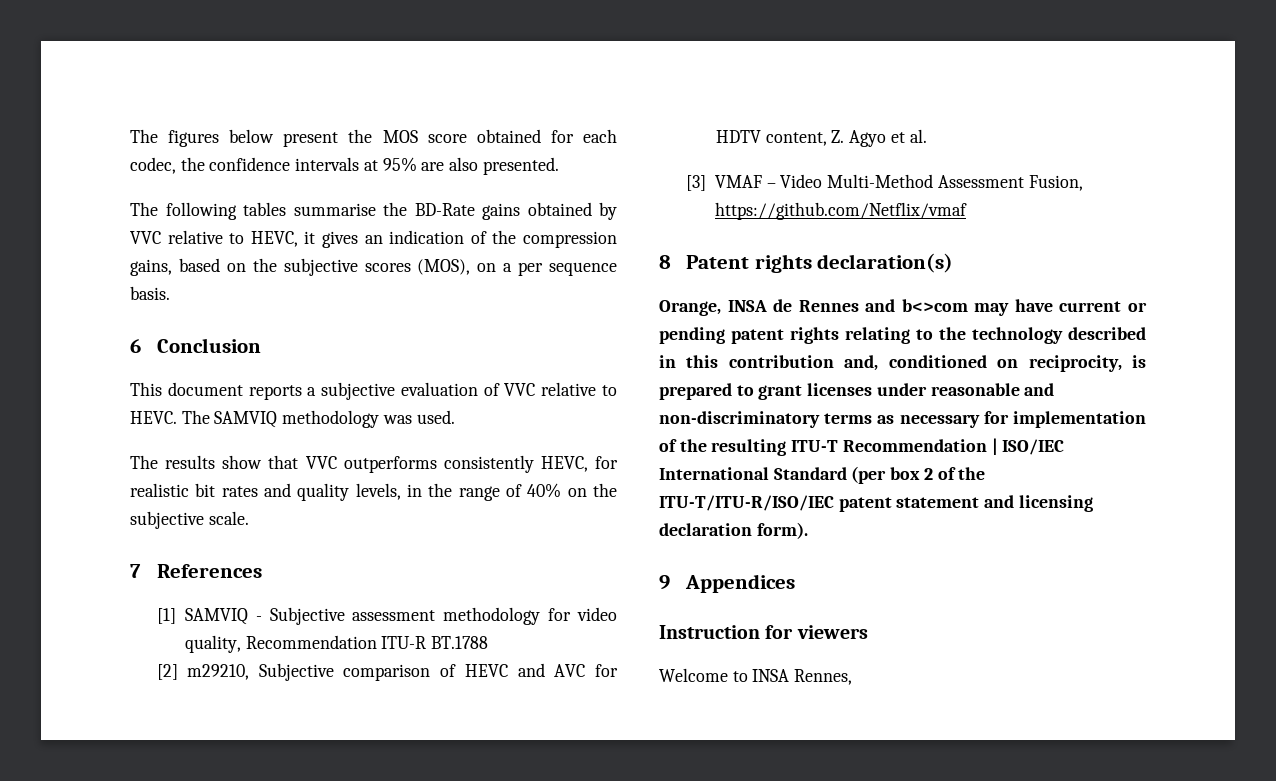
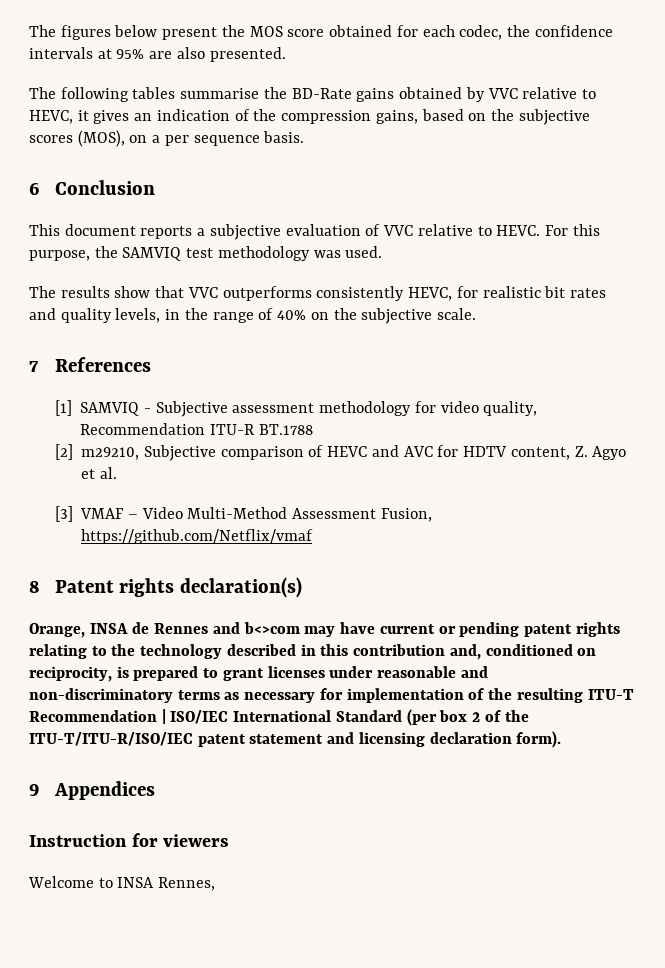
- The SAMVIQ methodology was used.
+ For this purpose, the SAMVIQ test methodology was used.

